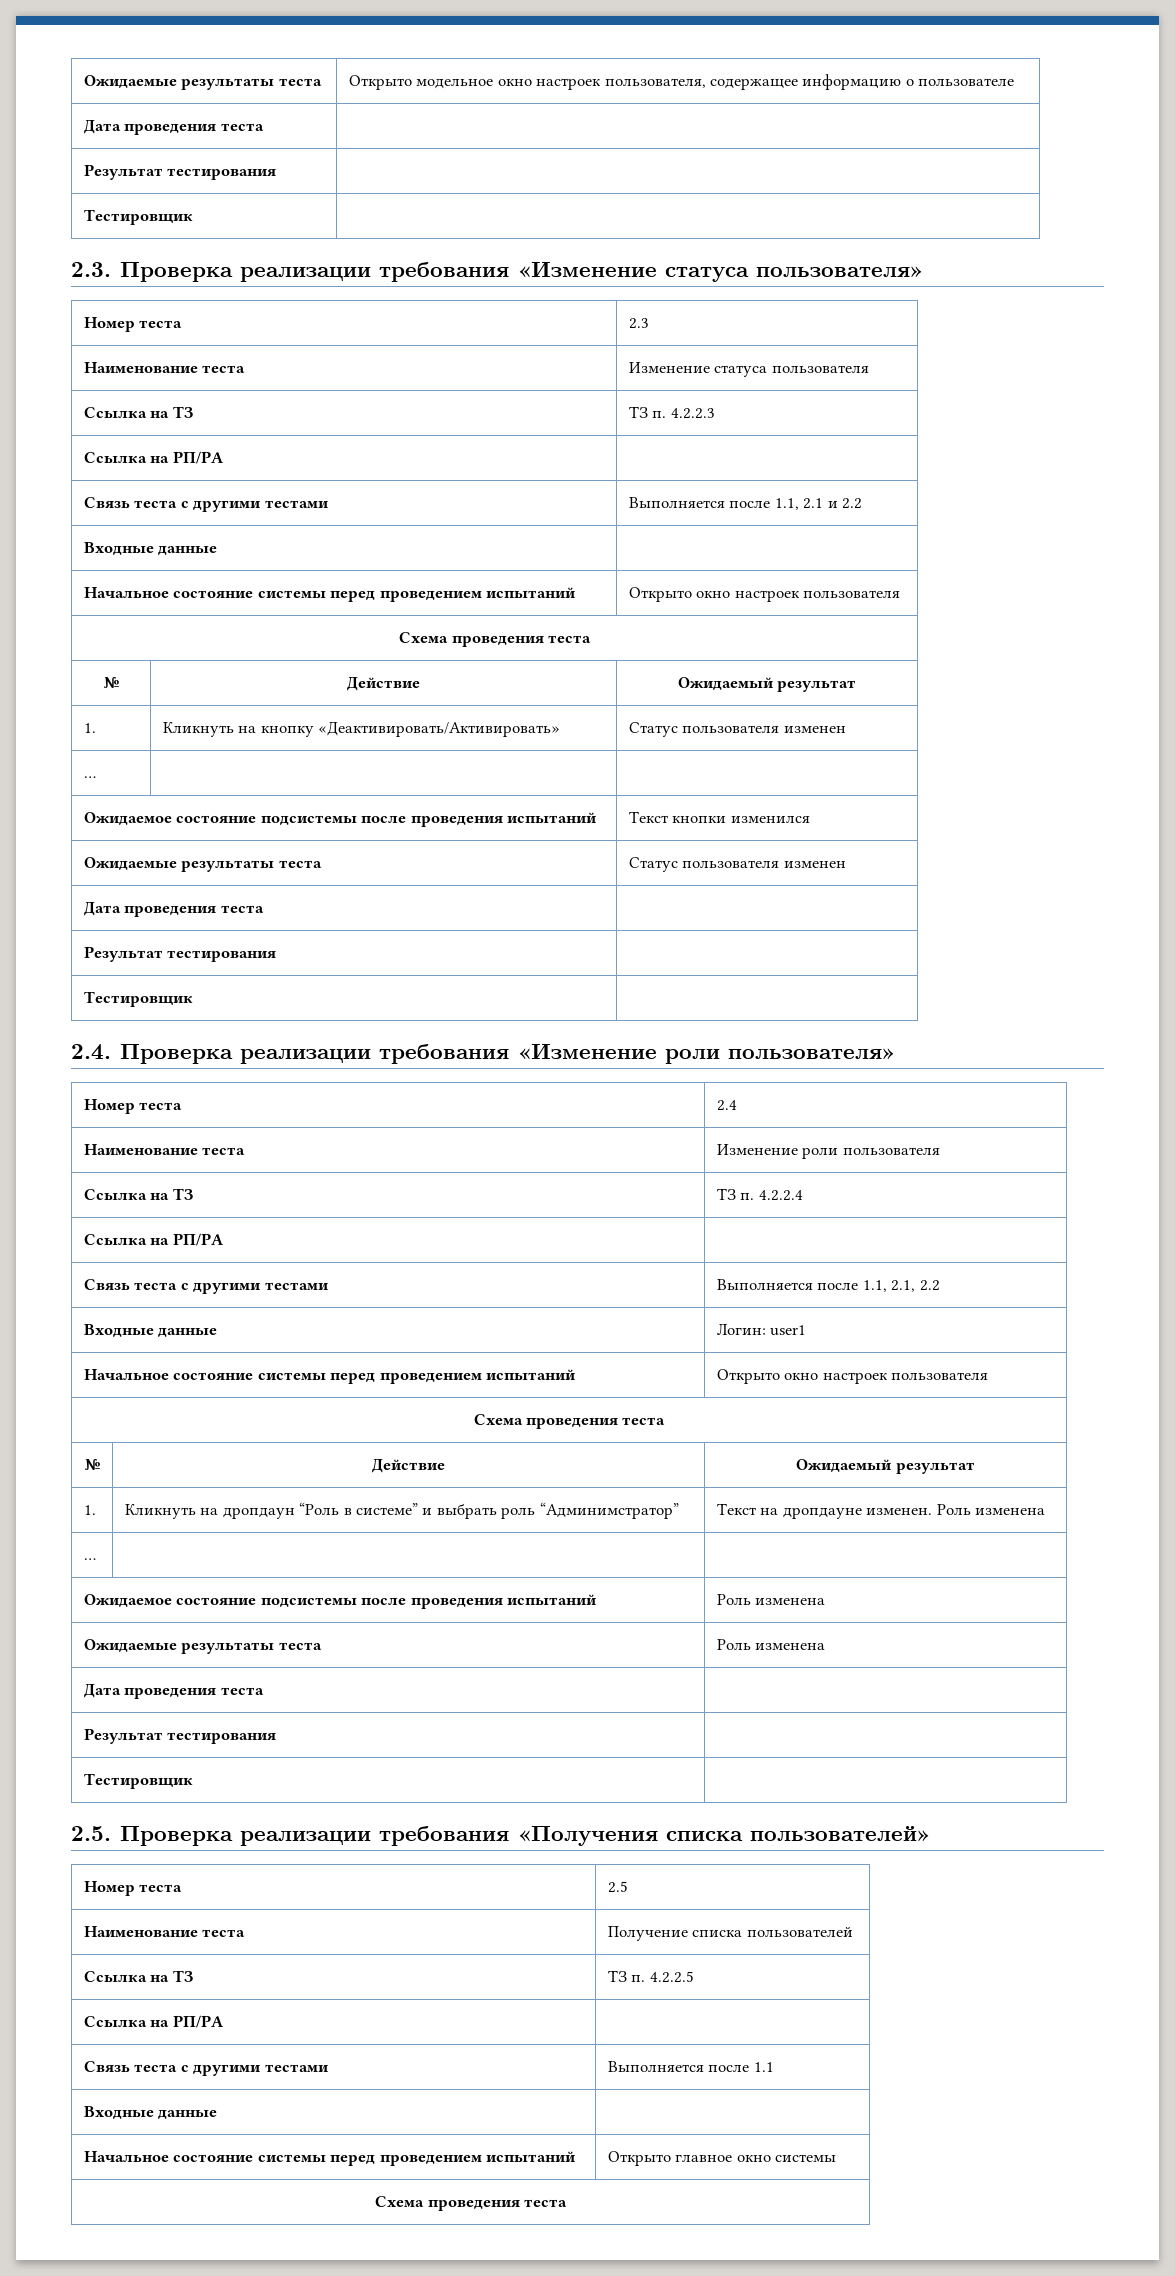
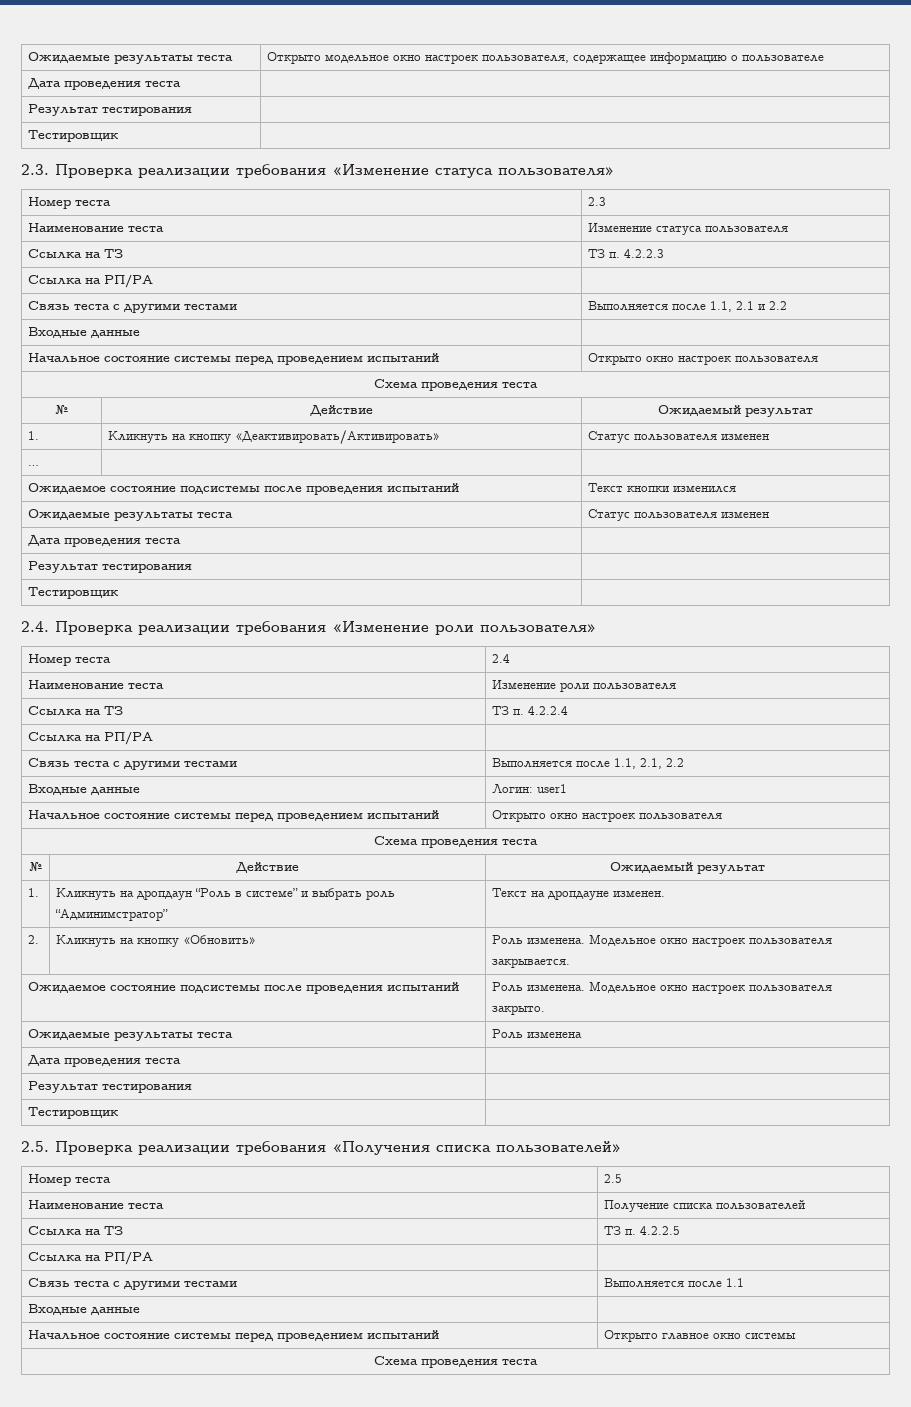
- 1. | Кликнуть на дропдаун “Роль в системе” и выбрать роль “Админимстратор” | Текст на дропдауне изменен. Роль изменена
- … | |
+ 1. | Кликнуть на дропдаун “Роль в системе” и выбрать роль “Админимстратор” | Текст на дропдауне изменен.
+ 2. | Кликнуть на кнопку «Обновить» | Роль изменена. Модельное окно настроек пользователя закрывается.
- Ожидаемое состояние подсистемы после проведения испытаний | Роль изменена
+ Ожидаемое состояние подсистемы после проведения испытаний | Роль изменена. Модельное окно настроек пользователя закрыто.

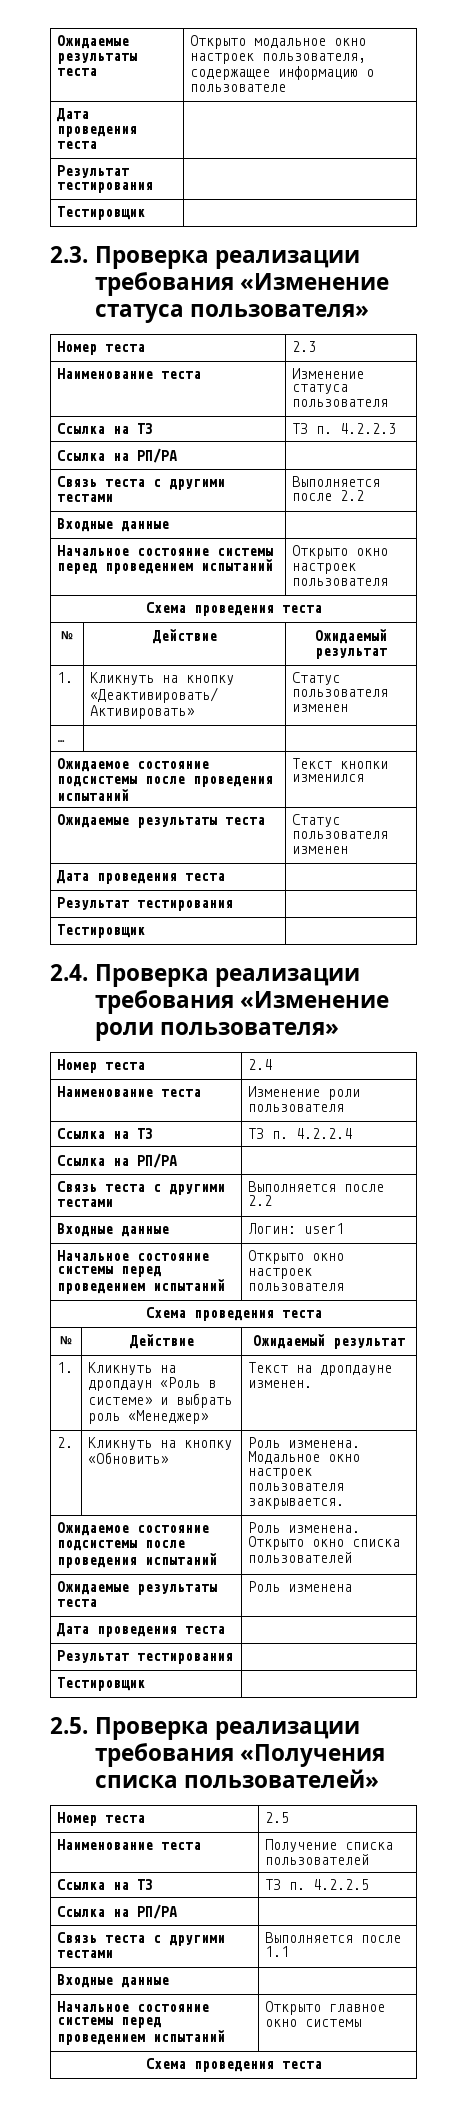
- Ожидаемые результаты теста | Открыто модельное окно настроек пользователя, содержащее информацию о пользователе
+ Ожидаемые результаты теста | Открыто модальное окно настроек пользователя, содержащее информацию о пользователе
  Ссылка на ТЗ | ТЗ п. 4.2.2.3
  Ссылка на РП/РА |
- Связь теста с другими тестами | Выполняется после 1.1, 2.1 и 2.2
+ Связь теста с другими тестами | Выполняется после 2.2
  Ссылка на ТЗ | ТЗ п. 4.2.2.4
  Ссылка на РП/РА |
- Связь теста с другими тестами | Выполняется после 1.1, 2.1, 2.2
+ Связь теста с другими тестами | Выполняется после 2.2
- 1. | Кликнуть на дропдаун “Роль в системе” и выбрать роль “Админимстратор” | Текст на дропдауне изменен.
+ 1. | Кликнуть на дропдаун «Роль в системе» и выбрать роль «Менеджер» | Текст на дропдауне изменен.
- 2. | Кликнуть на кнопку «Обновить» | Роль изменена. Модельное окно настроек пользователя закрывается.
+ 2. | Кликнуть на кнопку «Обновить» | Роль изменена. Модальное окно настроек пользователя закрывается.
- Ожидаемое состояние подсистемы после проведения испытаний | Роль изменена. Модельное окно настроек пользователя закрыто.
+ Ожидаемое состояние подсистемы после проведения испытаний | Роль изменена. Открыто окно списка пользователей

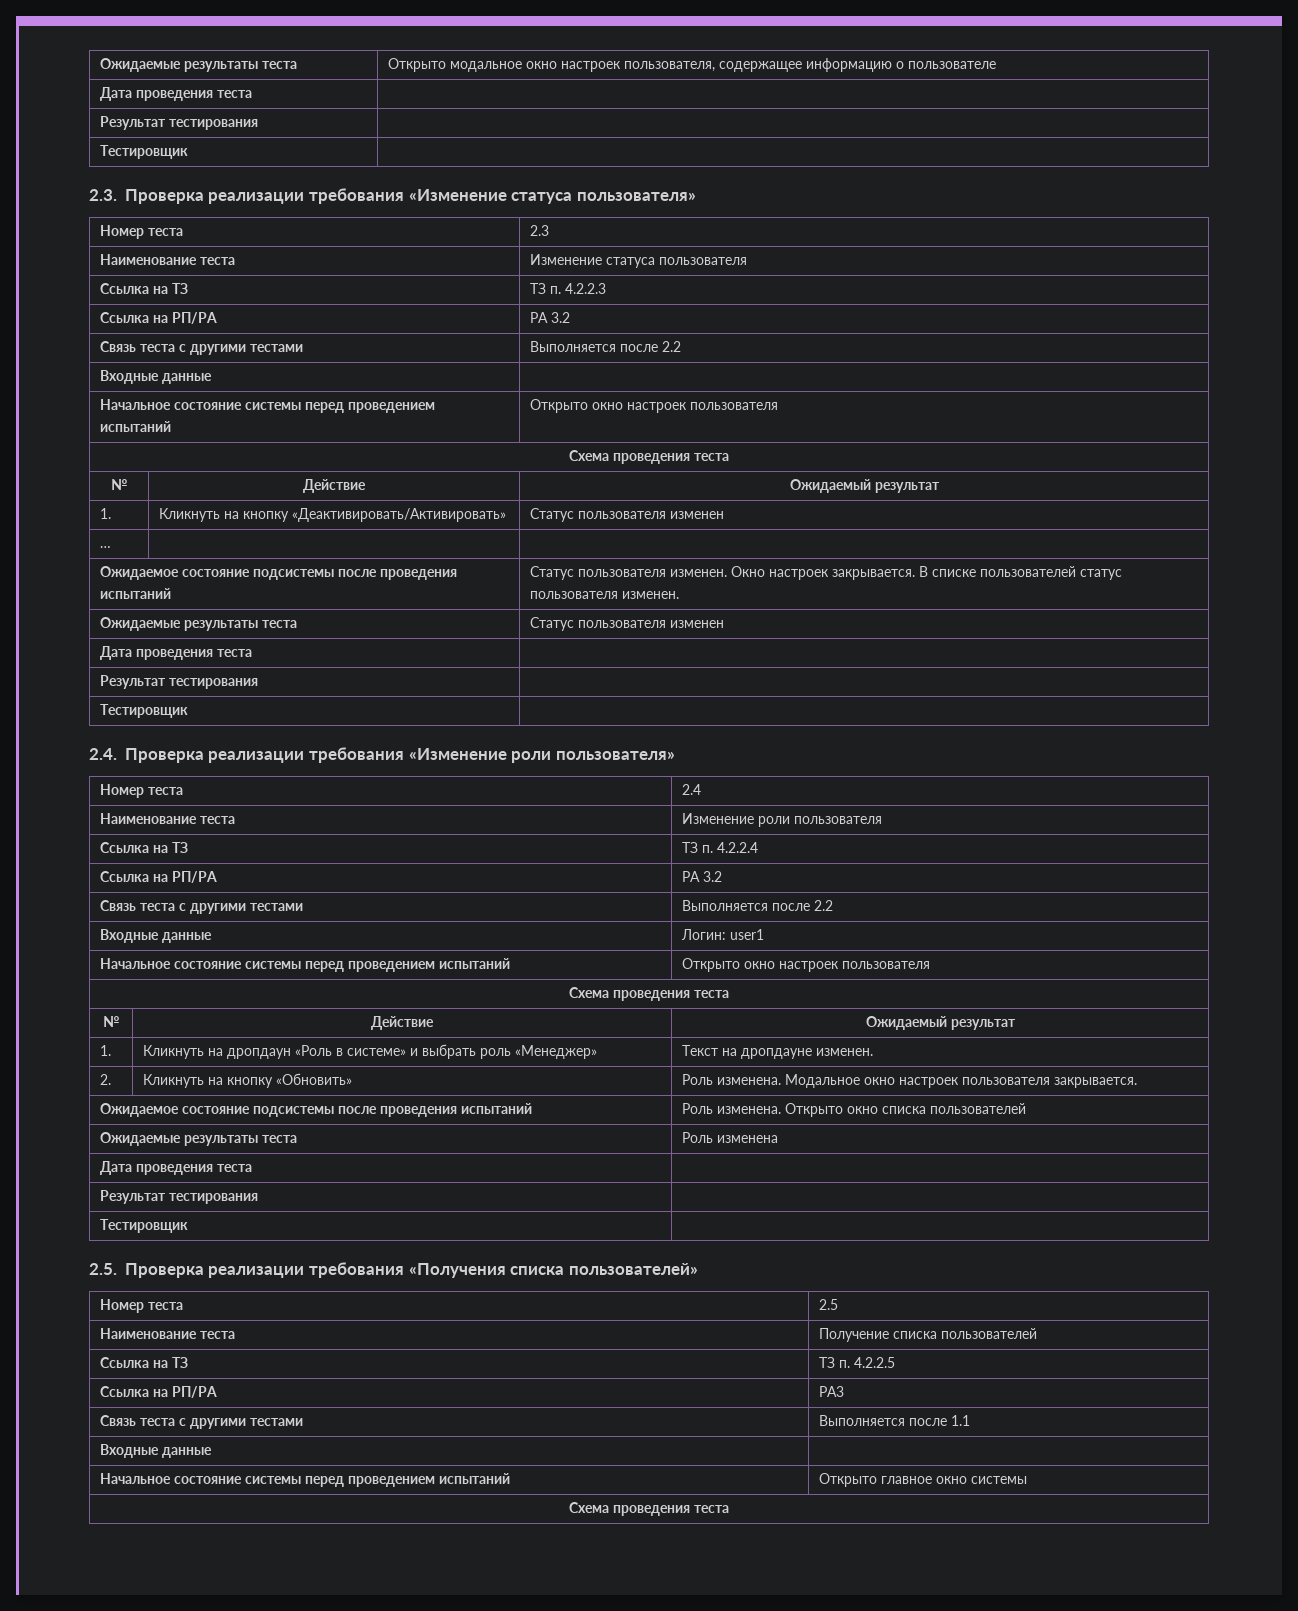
  Ссылка на ТЗ | ТЗ п. 4.2.2.3
- Ссылка на РП/РА |
+ Ссылка на РП/РА | РА 3.2
- Ожидаемое состояние подсистемы после проведения испытаний | Текст кнопки изменился
+ Ожидаемое состояние подсистемы после проведения испытаний | Статус пользователя изменен. Окно настроек закрывается. В списке пользователей статус пользователя изменен.
  Ссылка на ТЗ | ТЗ п. 4.2.2.4
- Ссылка на РП/РА |
+ Ссылка на РП/РА | РА 3.2
  Ссылка на ТЗ | ТЗ п. 4.2.2.5
- Ссылка на РП/РА |
+ Ссылка на РП/РА | РА3

